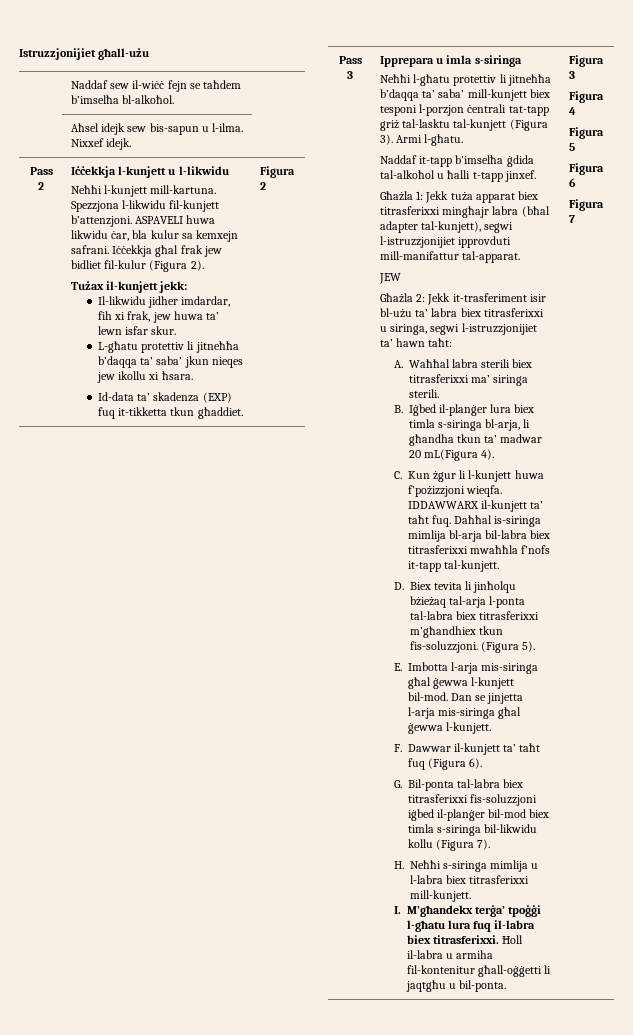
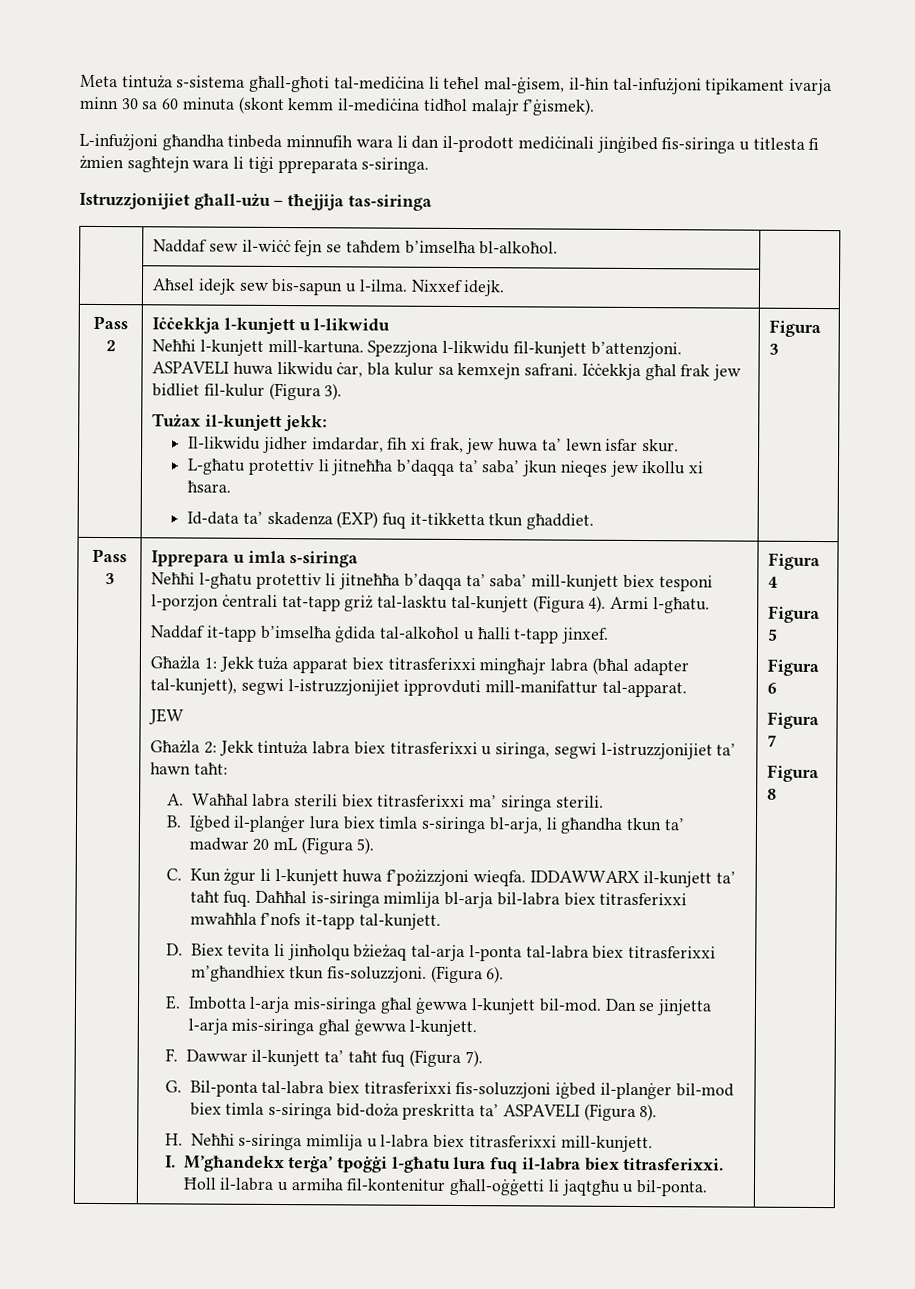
+ Meta tintuża s-sistema għall-għoti tal-mediċina li teħel mal-ġisem, il-ħin tal-infużjoni tipikament ivarja minn 30 sa 60 minuta (skont kemm il-mediċina tidħol malajr f’ġismek).
+ L-infużjoni għandha tinbeda minnufih wara li dan il-prodott mediċinali jinġibed fis-siringa u titlesta fi żmien sagħtejn wara li tiġi ppreparata s-siringa.
- Istruzzjonijiet għall-użu
+ Istruzzjonijiet għall-użu – tħejjija tas-siringa
- Iċċekkja għal frak jew bidliet fil-kulur (Figura 2).
+ Iċċekkja għal frak jew bidliet fil-kulur (Figura 3).
- Figura 2
+ Figura 3
- Neħħi l-għatu protettiv li jitneħħa b’daqqa ta’ saba’ mill-kunjett biex tesponi l-porzjon ċentrali tat-tapp griż tal-lasktu tal-kunjett (Figura 3).
+ Neħħi l-għatu protettiv li jitneħħa b’daqqa ta’ saba’ mill-kunjett biex tesponi l-porzjon ċentrali tat-tapp griż tal-lasktu tal-kunjett (Figura 4).
- Għażla 2: Jekk it-trasferiment isir bl-użu ta’ labra biex titrasferixxi u siringa, segwi l-istruzzjonijiet ta’ hawn taħt:
+ Għażla 2: Jekk tintuża labra biex titrasferixxi u siringa, segwi l-istruzzjonijiet ta’ hawn taħt:
- B. Iġbed il-planġer lura biex timla s-siringa bl-arja, li għandha tkun ta’ madwar 20 mL(Figura 4).
+ B. Iġbed il-planġer lura biex timla s-siringa bl-arja, li għandha tkun ta’ madwar 20 mL (Figura 5).
- (Figura 5).
+ (Figura 6).
- F. Dawwar il-kunjett ta’ taħt fuq (Figura 6).
+ F. Dawwar il-kunjett ta’ taħt fuq (Figura 7).
- G. Bil-ponta tal-labra biex titrasferixxi fis-soluzzjoni iġbed il-planġer bil-mod biex timla s-siringa bil-likwidu kollu (Figura 7).
+ G. Bil-ponta tal-labra biex titrasferixxi fis-soluzzjoni iġbed il-planġer bil-mod biex timla s-siringa bid-doża preskritta ta’ ASPAVELI (Figura 8).
- Figura 3
+ Figura 8

